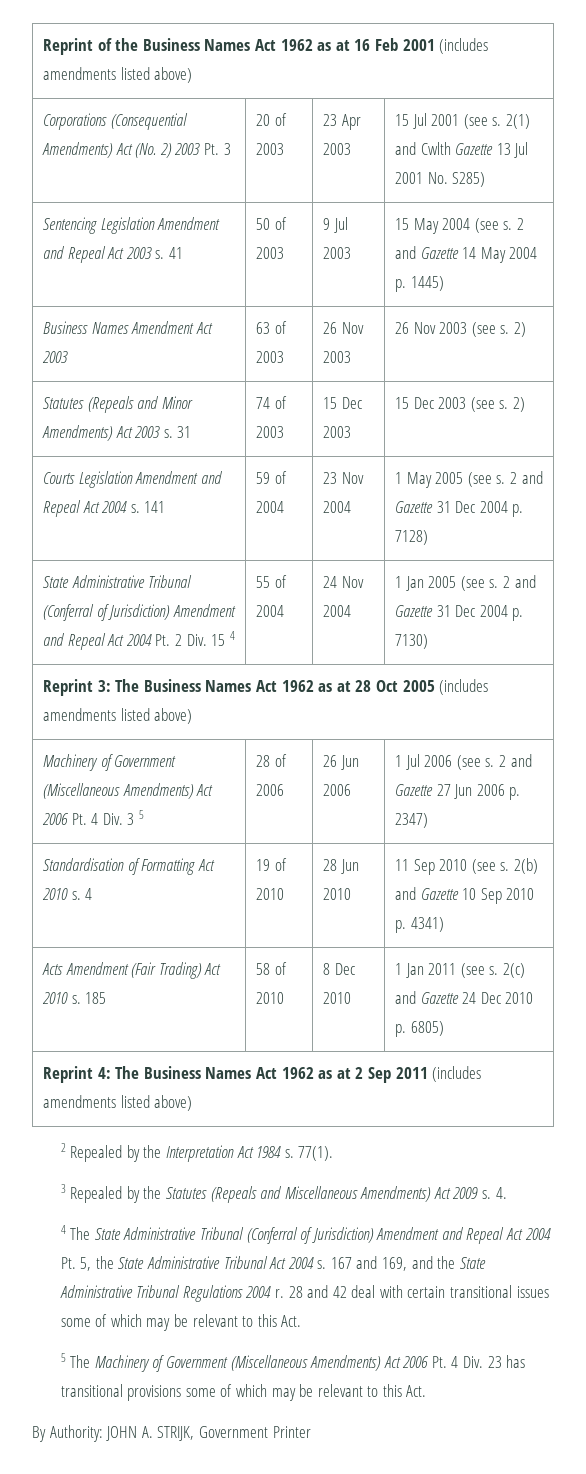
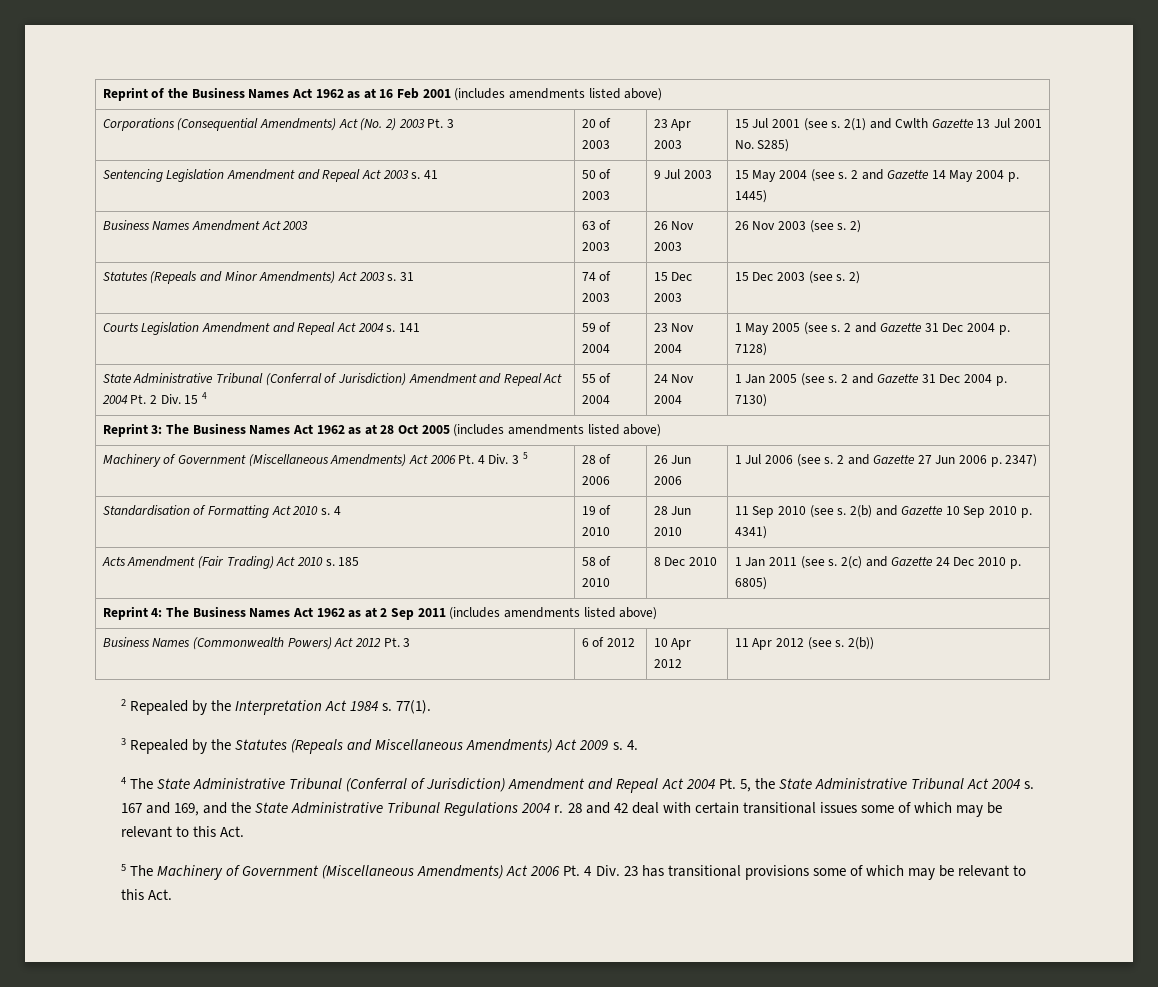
+ Business Names (Commonwealth Powers) Act 2012 Pt. 3 | 6 of 2012 | 10 Apr 2012 | 11 Apr 2012 (see s. 2(b))
- By Authority: JOHN A. STRIJK, Government Printer

